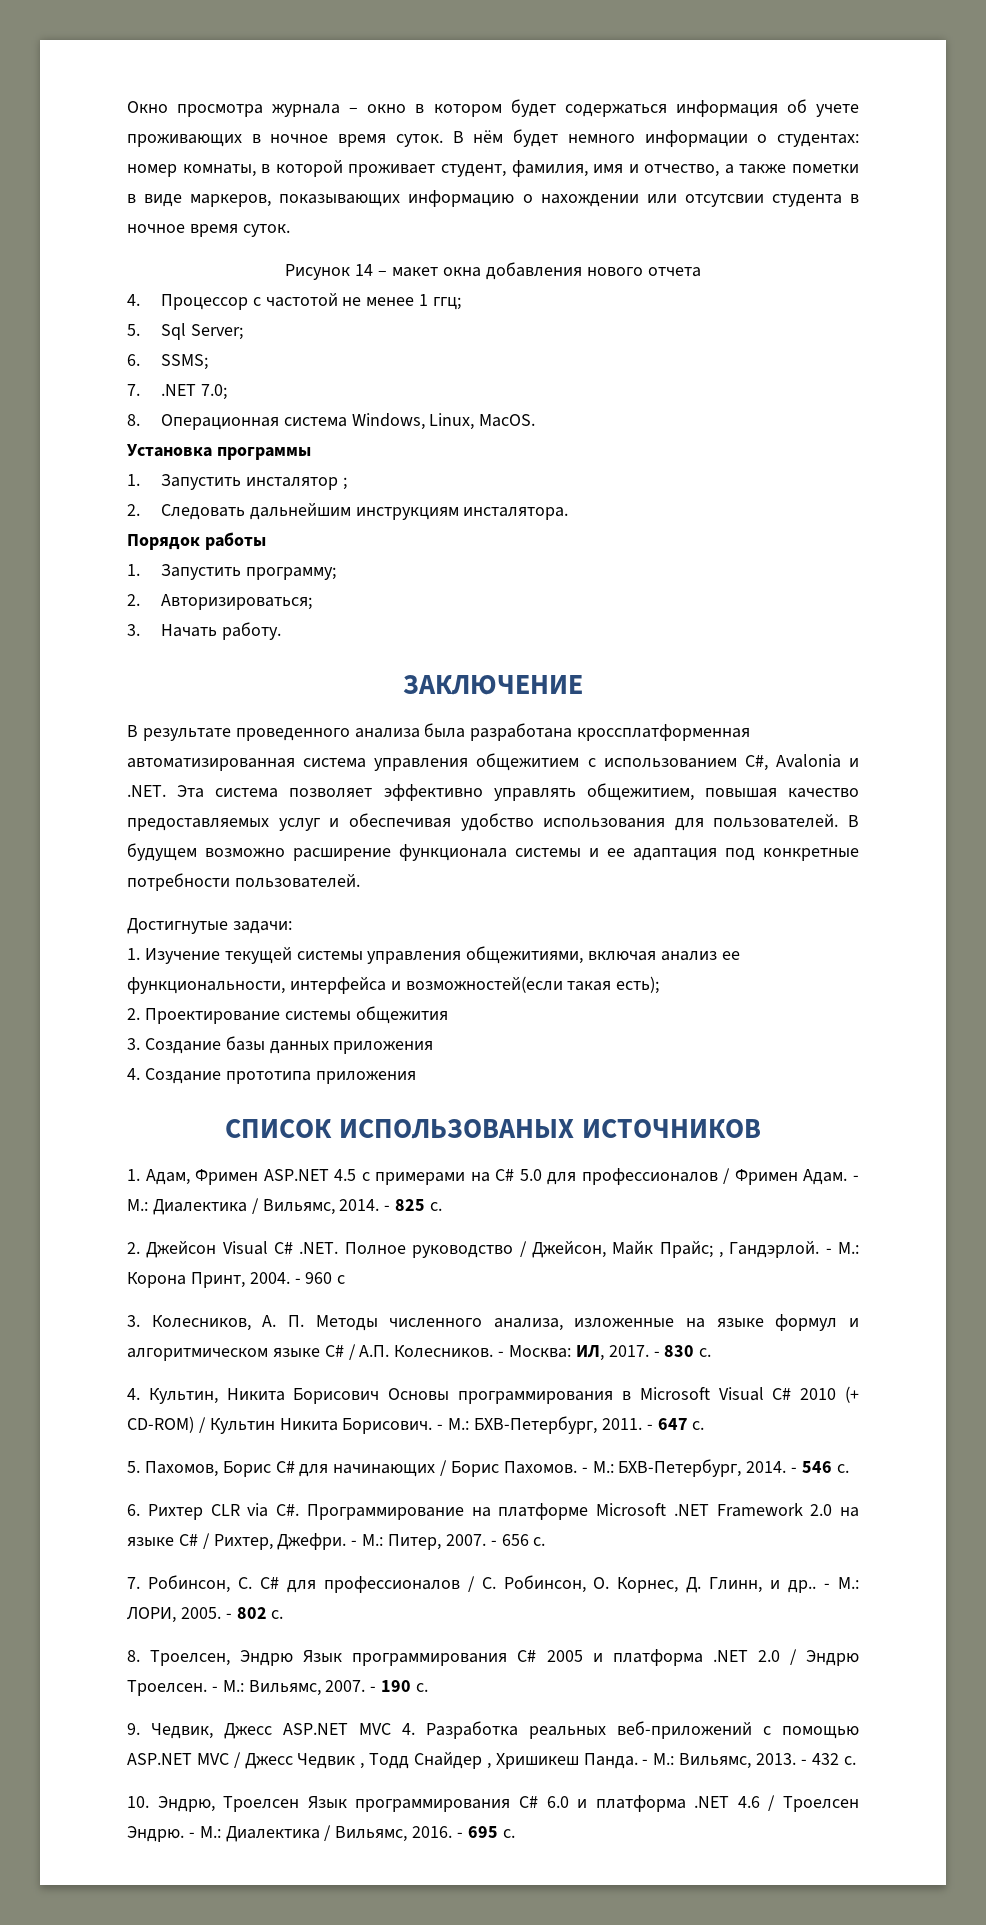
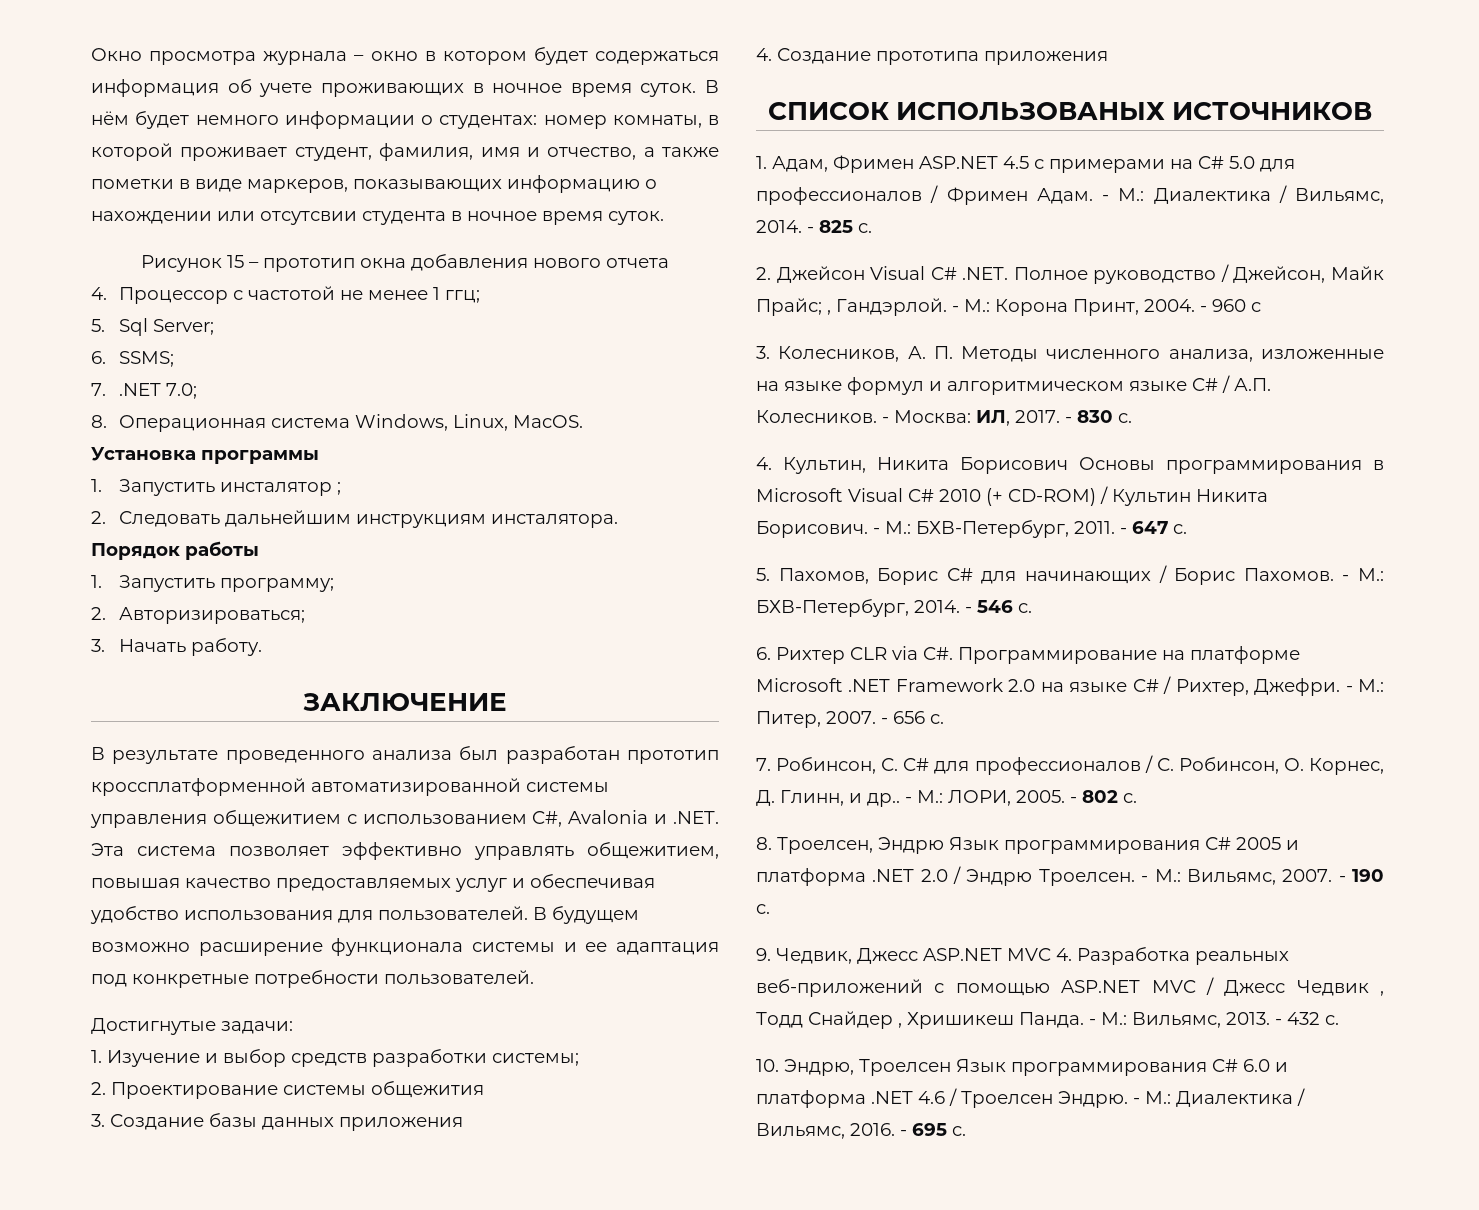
- Рисунок 14 – макет окна добавления нового отчета
+ Рисунок 15 – прототип окна добавления нового отчета
- В результате проведенного анализа была разработана кроссплатформенная автоматизированная система управления общежитием с использованием C#, Avalonia и .NET. Эта система позволяет эффективно управлять общежитием, повышая качество предоставляемых услуг и обеспечивая удобство использования для пользователей.
+ В результате проведенного анализа был разработан прототип кроссплатформенной автоматизированной системы управления общежитием с использованием C#, Avalonia и .NET. Эта система позволяет эффективно управлять общежитием, повышая качество предоставляемых услуг и обеспечивая удобство использования для пользователей.
- 1. Изучение текущей системы управления общежитиями, включая анализ ее функциональности, интерфейса и возможностей(если такая есть);
+ 1. Изучение и выбор средств разработки системы;

